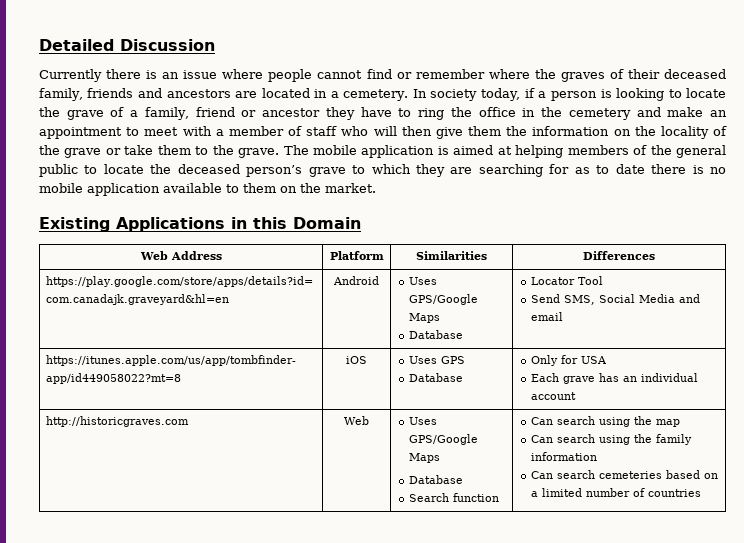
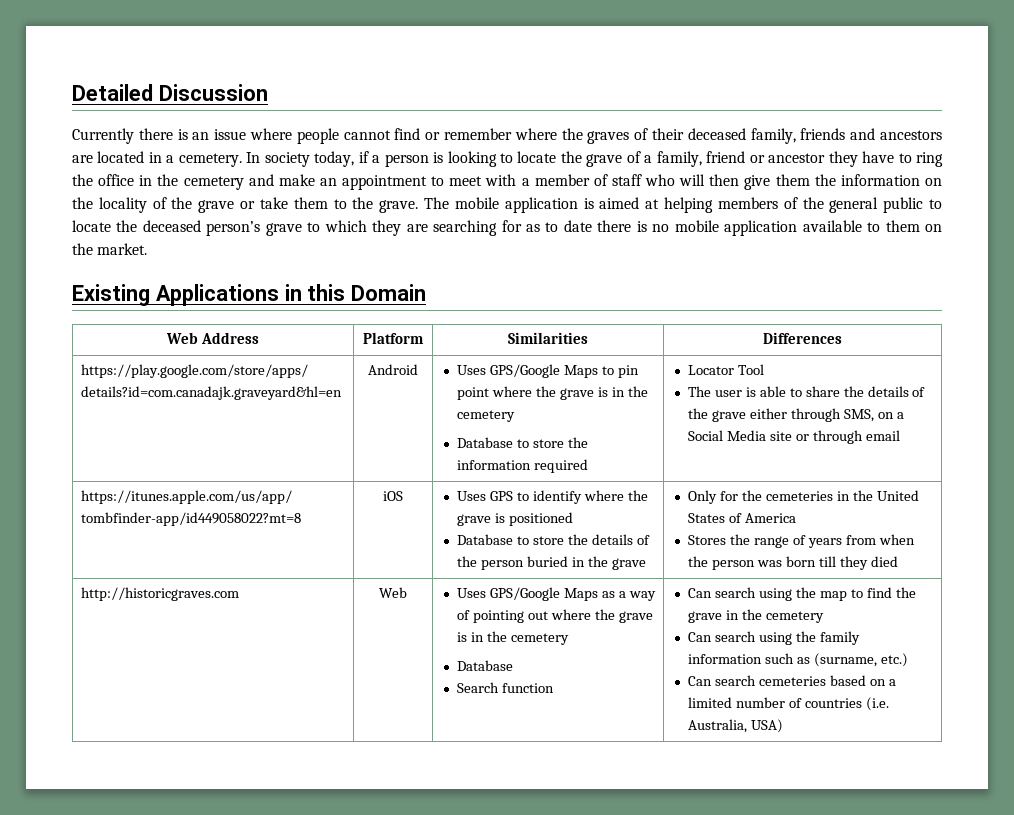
- Android | Uses GPS/Google Maps
- Database | Locator Tool
- Send SMS, Social Media and email
+ Android | Uses GPS/Google Maps to pin point where the grave is in the cemetery
+ Database to store the information required | Locator Tool
+ The user is able to share the details of the grave either through SMS, on a Social Media site or through email
- Uses GPS
- Database | Only for USA
- Each grave has an individual account
+ Uses GPS to identify where the grave is positioned
+ Database to store the details of the person buried in the grave | Only for the cemeteries in the United States of America
+ Stores the range of years from when the person was born till they died
- Web | Uses GPS/Google Maps
+ Web | Uses GPS/Google Maps as a way of pointing out where the grave is in the cemetery
- Can search using the map
+ Can search using the map to find the grave in the cemetery
- Can search using the family information
+ Can search using the family information such as (surname, etc.)
- Can search cemeteries based on a limited number of countries
+ Can search cemeteries based on a limited number of countries (i.e. Australia, USA)

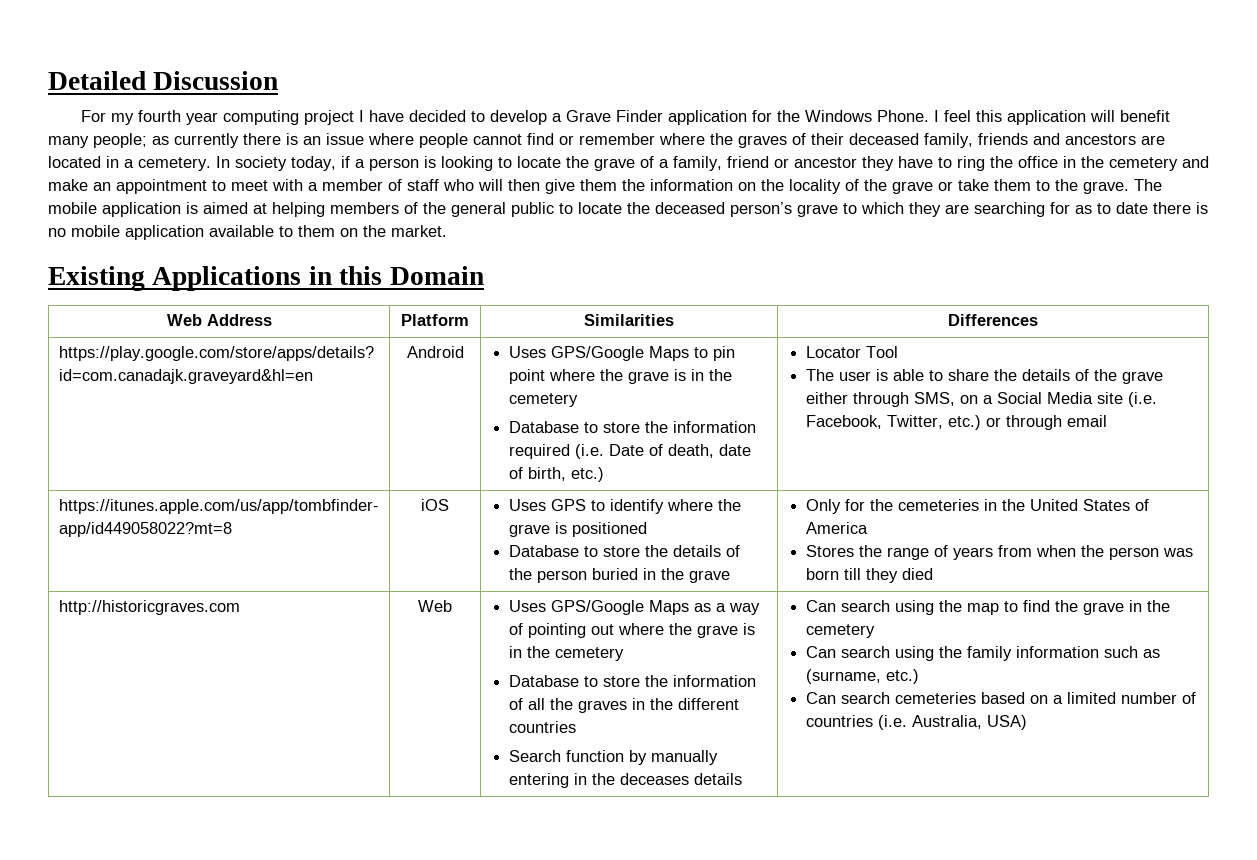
- Currently there is an issue where people cannot find or remember where the graves of their deceased family, friends and ancestors are located in a cemetery.
+ For my fourth year computing project I have decided to develop a Grave Finder application for the Windows Phone. I feel this application will benefit many people; as currently there is an issue where people cannot find or remember where the graves of their deceased family, friends and ancestors are located in a cemetery.
- Database to store the information required
+ Database to store the information required (i.e. Date of death, date of birth, etc.)
- The user is able to share the details of the grave either through SMS, on a Social Media site or through email
+ The user is able to share the details of the grave either through SMS, on a Social Media site (i.e. Facebook, Twitter, etc.) or through email
  Uses GPS/Google Maps as a way of pointing out where the grave is in the cemetery
- Database
- Search function
+ Database to store the information of all the graves in the different countries
+ Search function by manually entering in the deceases details

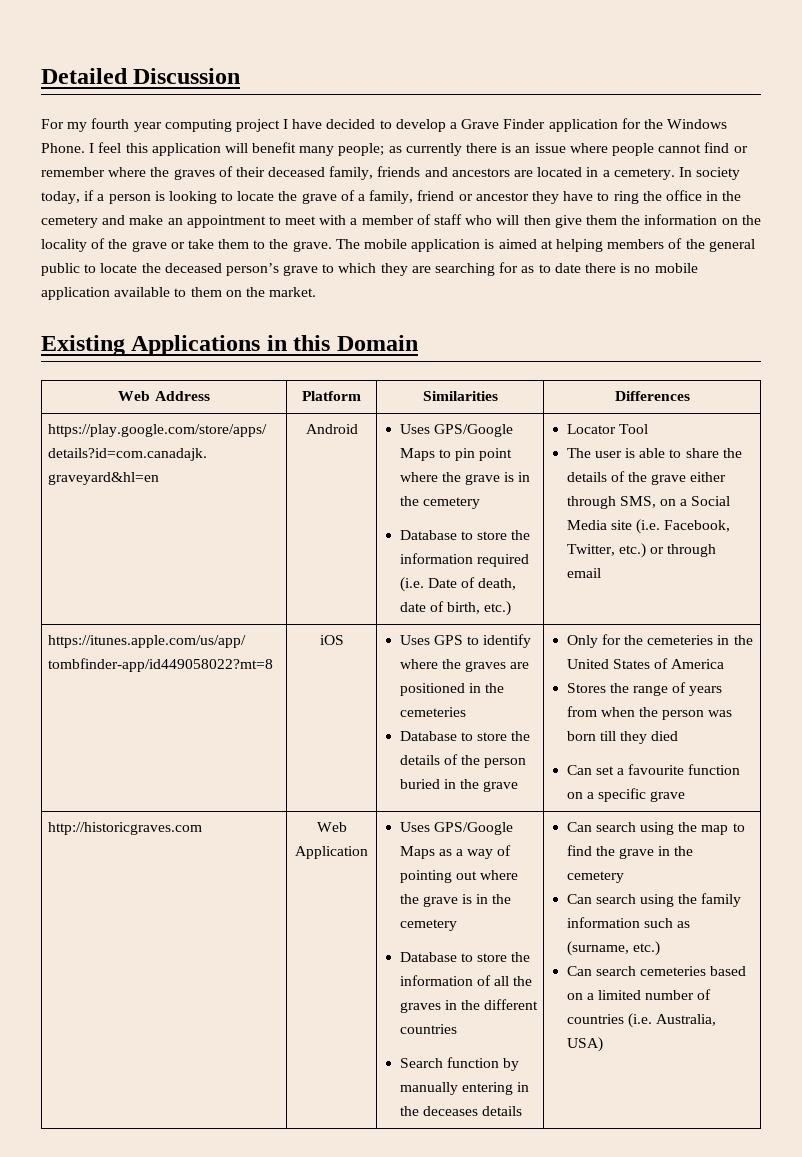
- Uses GPS to identify where the grave is positioned
+ Uses GPS to identify where the graves are positioned in the cemeteries
+ Can set a favourite function on a specific grave
- http://historicgraves.com | Web
+ http://historicgraves.com | Web Application

